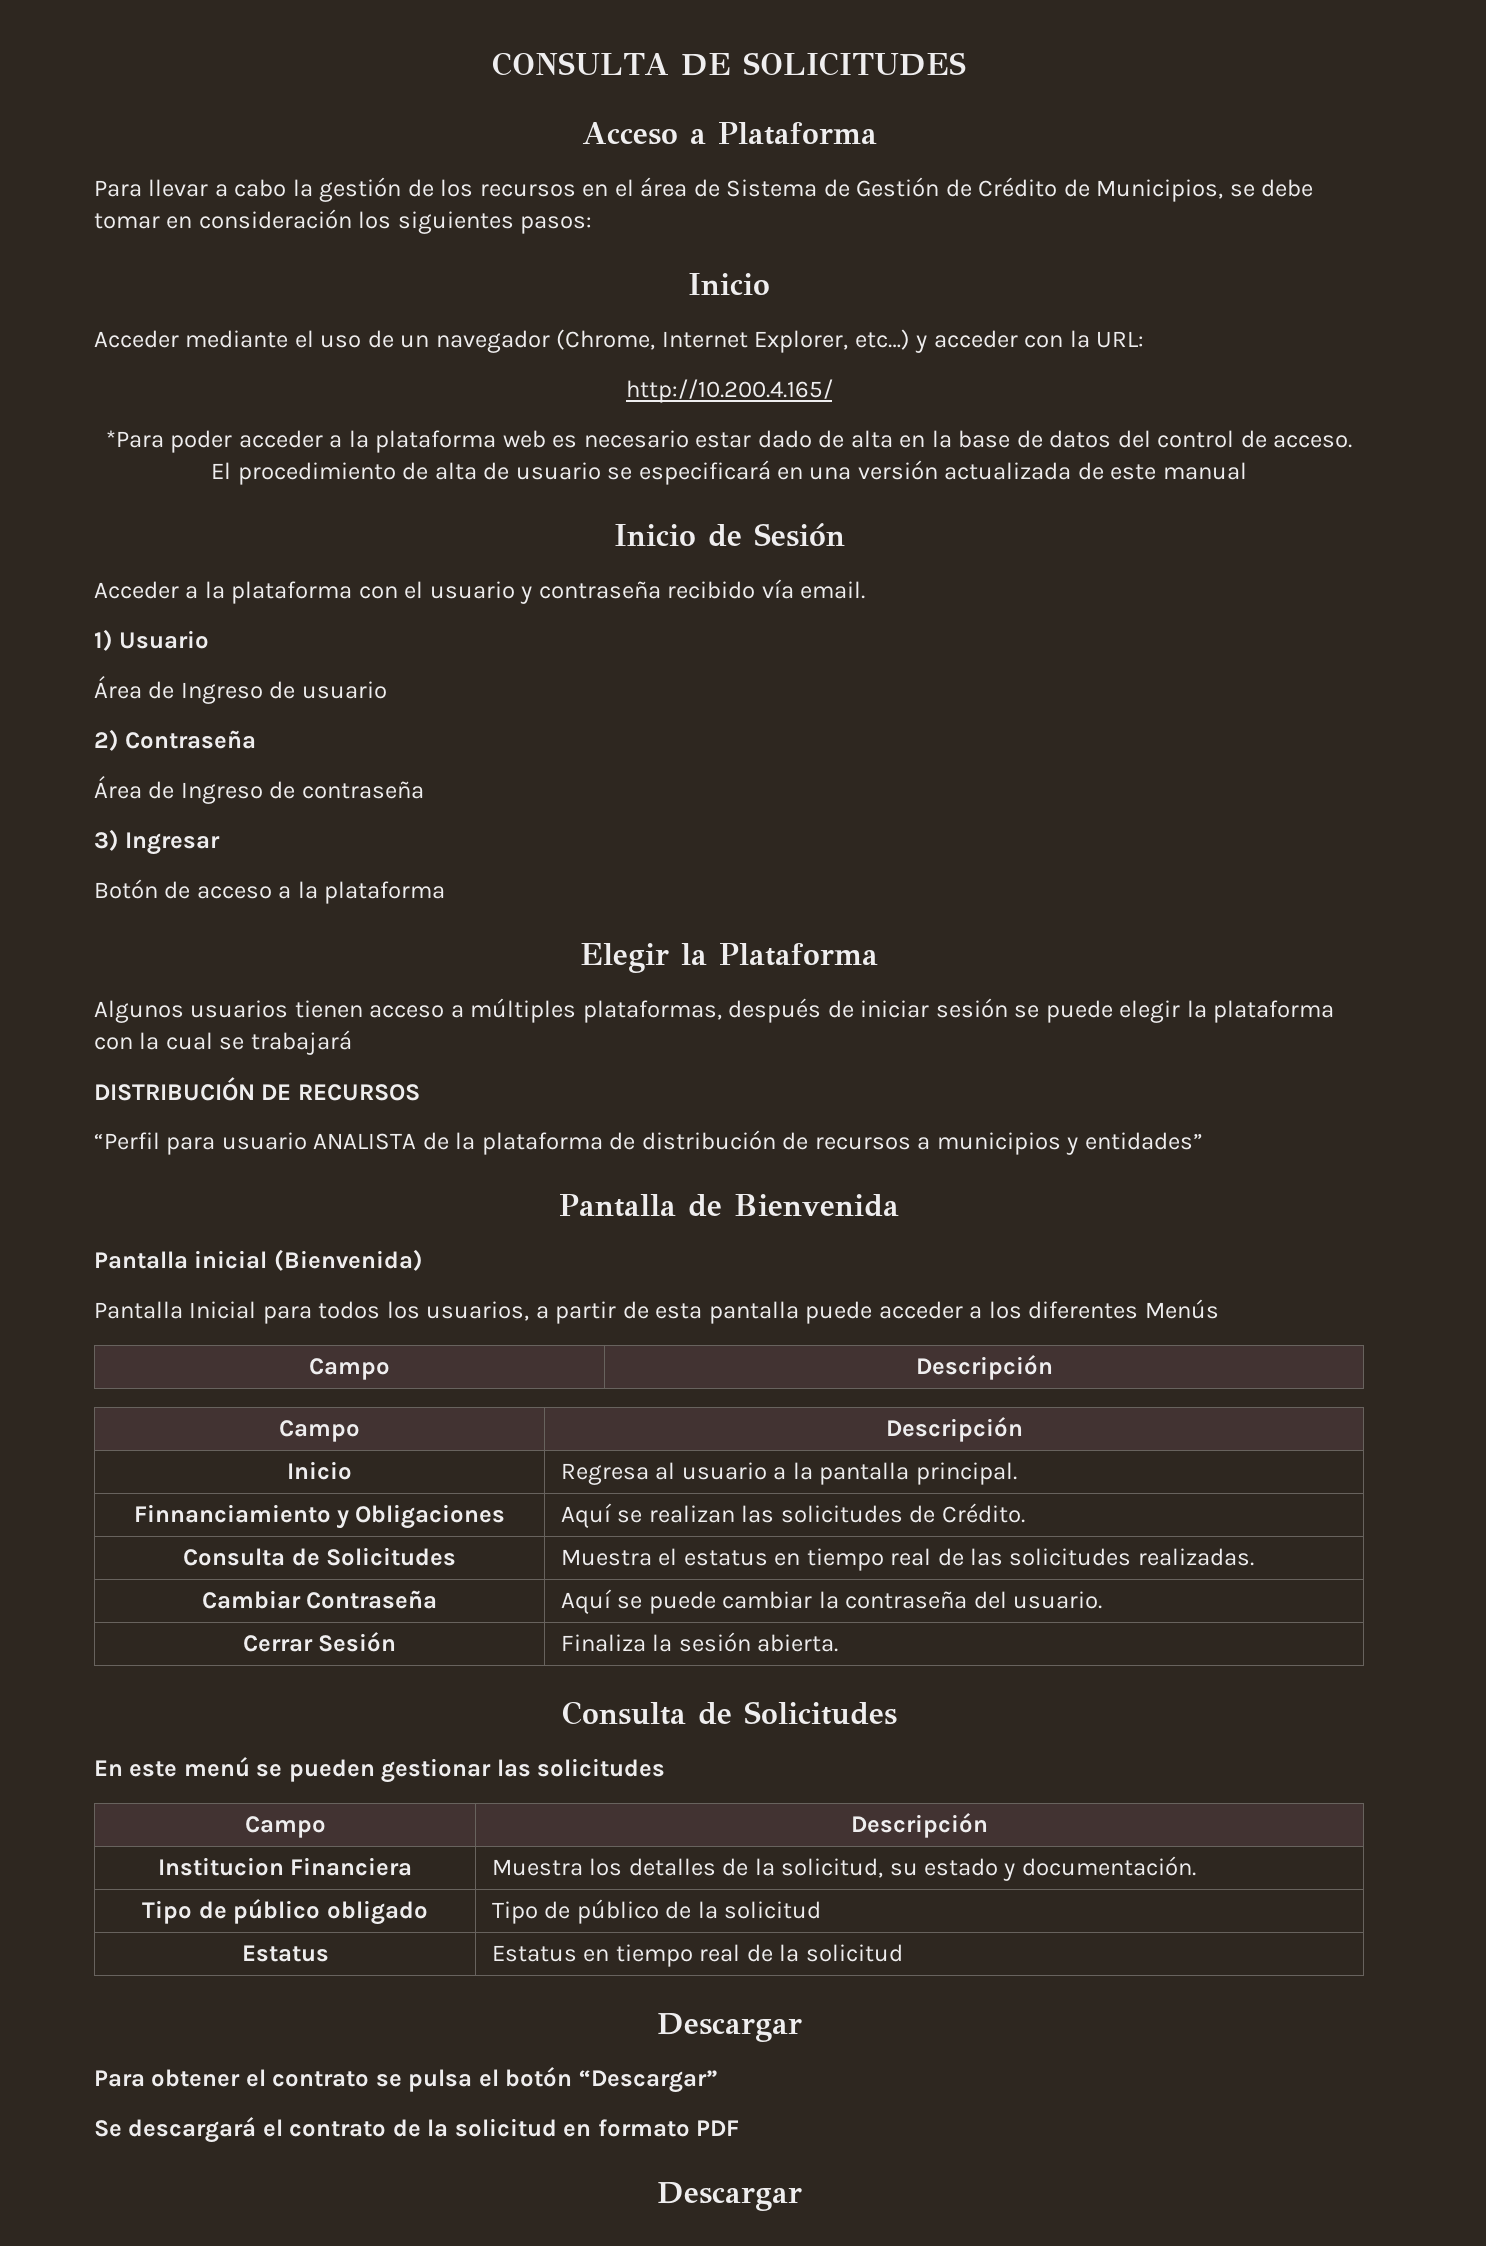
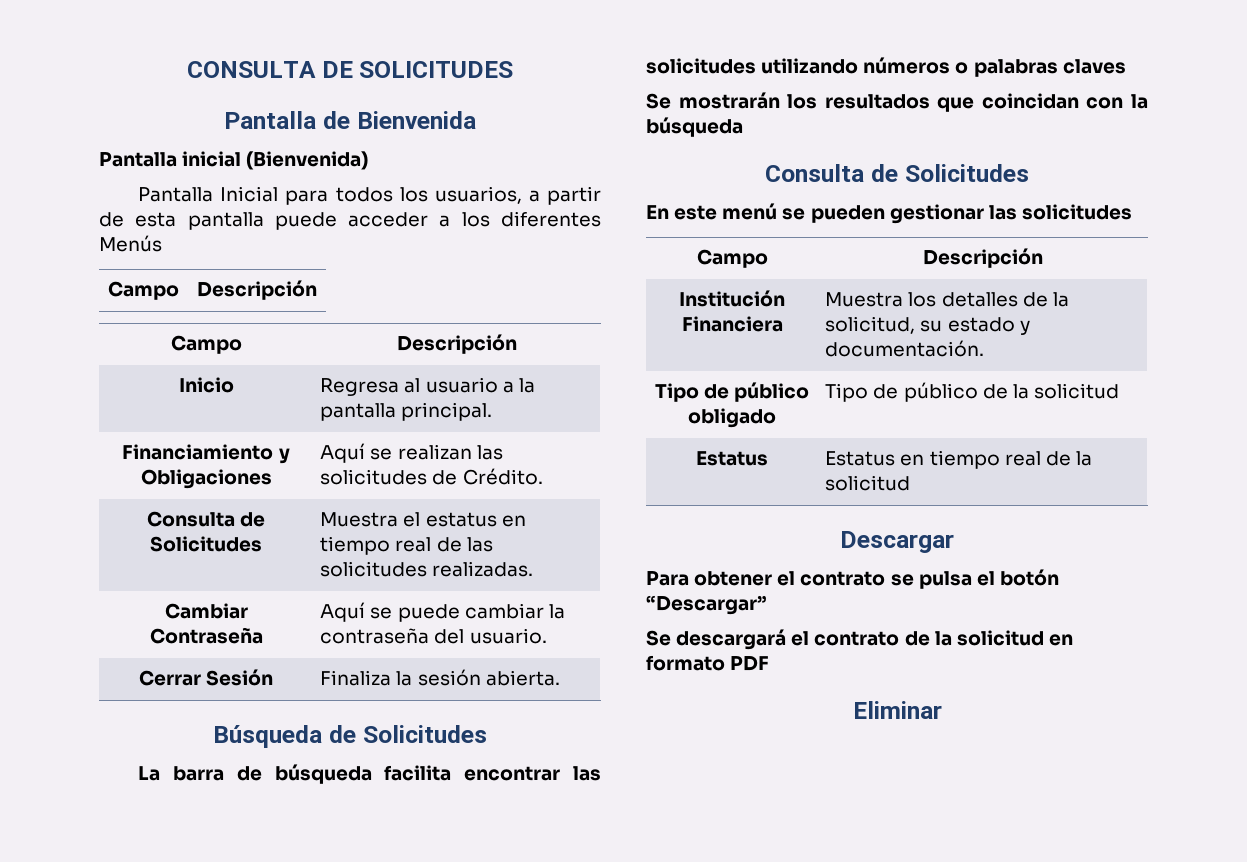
- Acceso a Plataforma
- Para llevar a cabo la gestión de los recursos en el área de Sistema de Gestión de Crédito de Municipios, se debe tomar en consideración los siguientes pasos:
- Inicio
- Acceder mediante el uso de un navegador (Chrome, Internet Explorer, etc…) y acceder con la URL:
- http://10.200.4.165/
- *Para poder acceder a la plataforma web es necesario estar dado de alta en la base de datos del control de acceso. El procedimiento de alta de usuario se especificará en una versión actualizada de este manual
- Inicio de Sesión
- Acceder a la plataforma con el usuario y contraseña recibido vía email.
- 1) Usuario
- Área de Ingreso de usuario
- 2) Contraseña
- Área de Ingreso de contraseña
- 3) Ingresar
- Botón de acceso a la plataforma
- Elegir la Plataforma
- Algunos usuarios tienen acceso a múltiples plataformas, después de iniciar sesión se puede elegir la plataforma con la cual se trabajará
- DISTRIBUCIÓN DE RECURSOS
- “Perfil para usuario ANALISTA de la plataforma de distribución de recursos a municipios y entidades”
- Finnanciamiento y Obligaciones | Aquí se realizan las solicitudes de Crédito.
+ Financiamiento y Obligaciones | Aquí se realizan las solicitudes de Crédito.
+ Búsqueda de Solicitudes
+ La barra de búsqueda facilita encontrar las solicitudes utilizando números o palabras claves
+ Se mostrarán los resultados que coincidan con la búsqueda
- Institucion Financiera | Muestra los detalles de la solicitud, su estado y documentación.
+ Institución Financiera | Muestra los detalles de la solicitud, su estado y documentación.
  Se descargará el contrato de la solicitud en formato PDF
- Descargar
+ Eliminar

